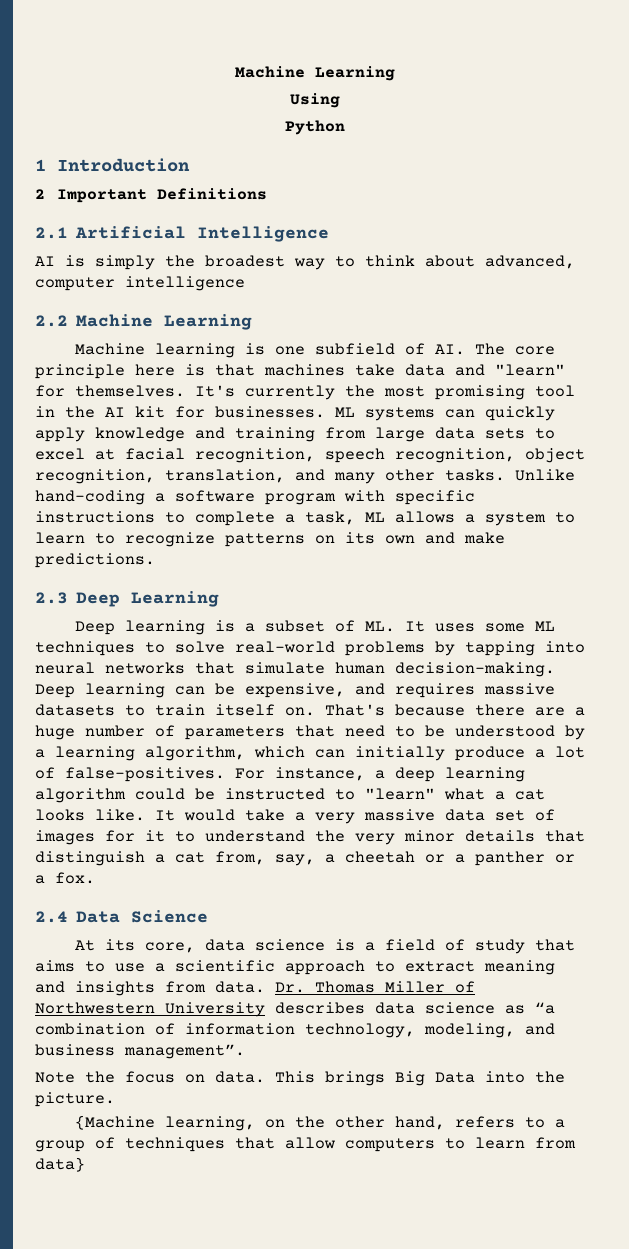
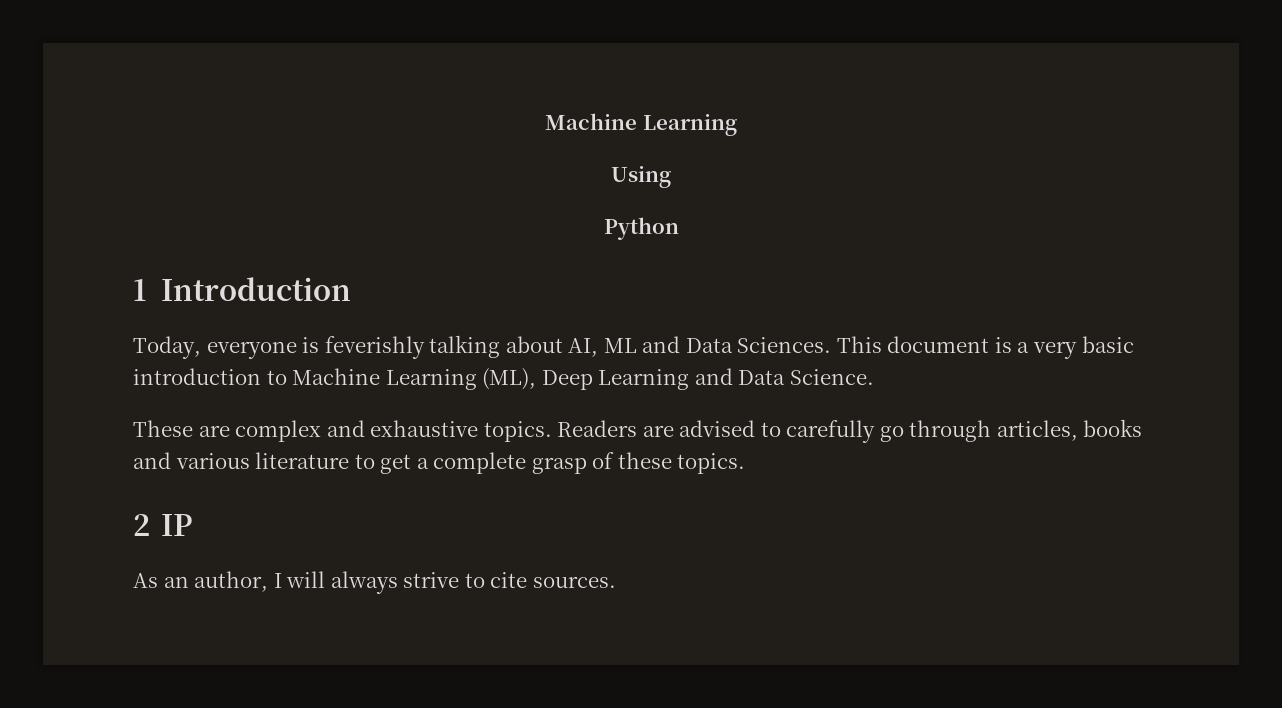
- 2 Important Definitions
- 2.1 Artificial Intelligence
- AI is simply the broadest way to think about advanced, computer intelligence
- 2.2 Machine Learning
- Machine learning is one subfield of AI. The core principle here is that machines take data and "learn" for themselves. It's currently the most promising tool in the AI kit for businesses. ML systems can quickly apply knowledge and training from large data sets to excel at facial recognition, speech recognition, object recognition, translation, and many other tasks. Unlike hand-coding a software program with specific instructions to complete a task, ML allows a system to learn to recognize patterns on its own and make predictions.
- 2.3 Deep Learning
- Deep learning is a subset of ML. It uses some ML techniques to solve real-world problems by tapping into neural networks that simulate human decision-making. Deep learning can be expensive, and requires massive datasets to train itself on. That's because there are a huge number of parameters that need to be understood by a learning algorithm, which can initially produce a lot of false-positives. For instance, a deep learning algorithm could be instructed to "learn" what a cat looks like. It would take a very massive data set of images for it to understand the very minor details that distinguish a cat from, say, a cheetah or a panther or a fox.
- 2.4 Data Science
- At its core, data science is a field of study that aims to use a scientific approach to extract meaning and insights from data. Dr. Thomas Miller of Northwestern University describes data science as “a combination of information technology, modeling, and business management”.
- Note the focus on data. This brings Big Data into the picture.
- {Machine learning, on the other hand, refers to a group of techniques that allow computers to learn from data}
+ Today, everyone is feverishly talking about AI, ML and Data Sciences. This document is a very basic introduction to Machine Learning (ML), Deep Learning and Data Science.
+ These are complex and exhaustive topics. Readers are advised to carefully go through articles, books and various literature to get a complete grasp of these topics.
+ 2 IP
+ As an author, I will always strive to cite sources.

